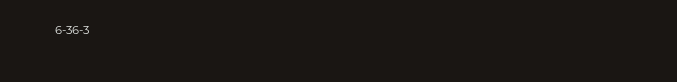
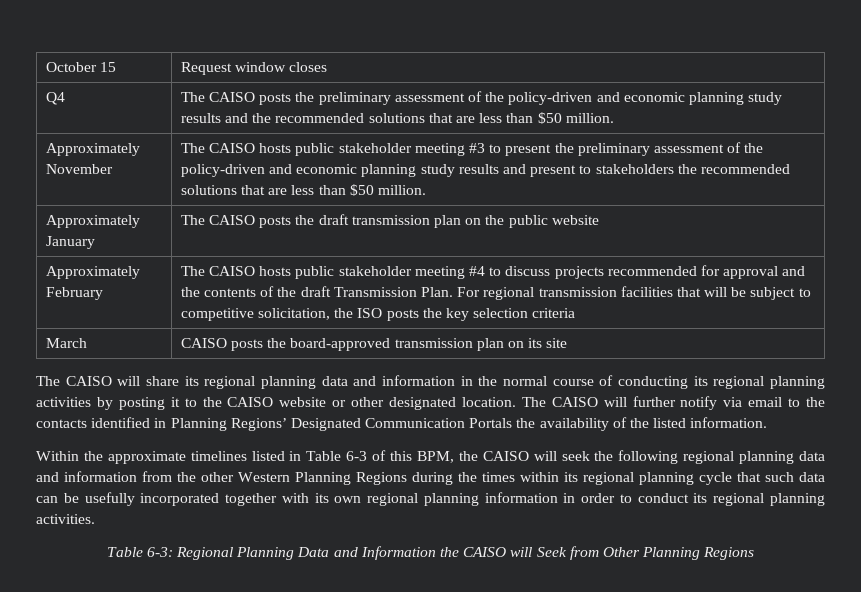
- 6-36-3
+ October 15 | Request window closes
+ Q4 | The CAISO posts the preliminary assessment of the policy-driven and economic planning study results and the recommended solutions that are less than $50 million.
+ Approximately November | The CAISO hosts public stakeholder meeting #3 to present the preliminary assessment of the policy-driven and economic planning study results and present to stakeholders the recommended solutions that are less than $50 million.
+ Approximately January | The CAISO posts the draft transmission plan on the public website
+ Approximately February | The CAISO hosts public stakeholder meeting #4 to discuss projects recommended for approval and the contents of the draft Transmission Plan. For regional transmission facilities that will be subject to competitive solicitation, the ISO posts the key selection criteria
+ March | CAISO posts the board-approved transmission plan on its site
+ The CAISO will share its regional planning data and information in the normal course of conducting its regional planning activities by posting it to the CAISO website or other designated location. The CAISO will further notify via email to the contacts identified in Planning Regions’ Designated Communication Portals the availability of the listed information.
+ Within the approximate timelines listed in Table 6-3 of this BPM, the CAISO will seek the following regional planning data and information from the other Western Planning Regions during the times within its regional planning cycle that such data can be usefully incorporated together with its own regional planning information in order to conduct its regional planning activities.
+ Table 6-3: Regional Planning Data and Information the CAISO will Seek from Other Planning Regions

